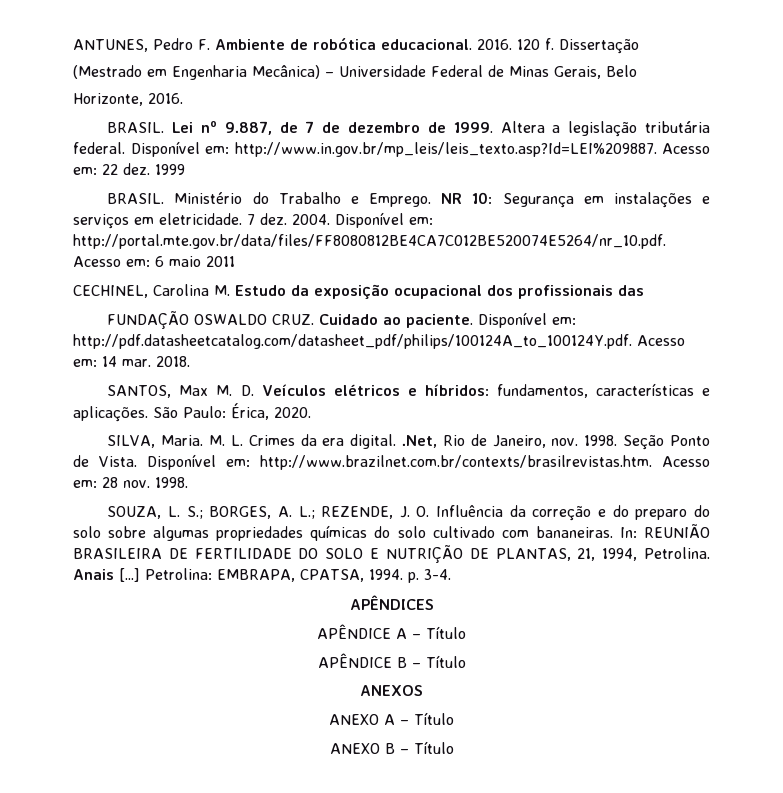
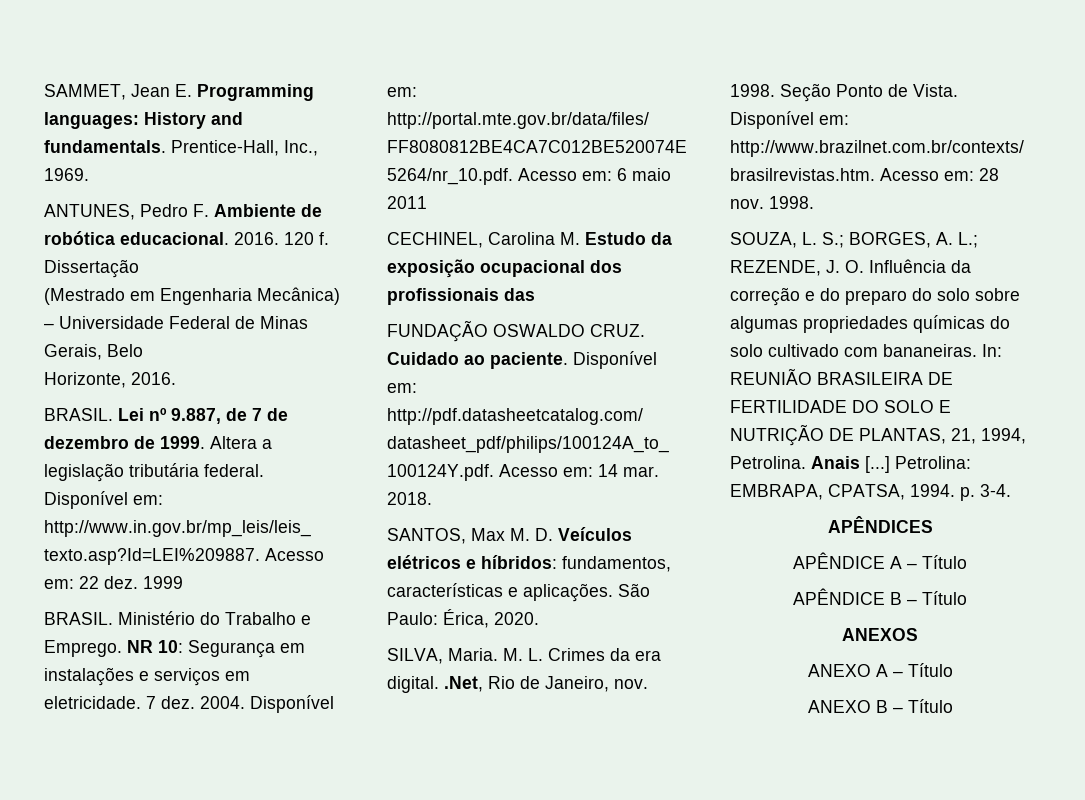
+ SAMMET, Jean E. Programming languages: History and fundamentals. Prentice-Hall, Inc., 1969.

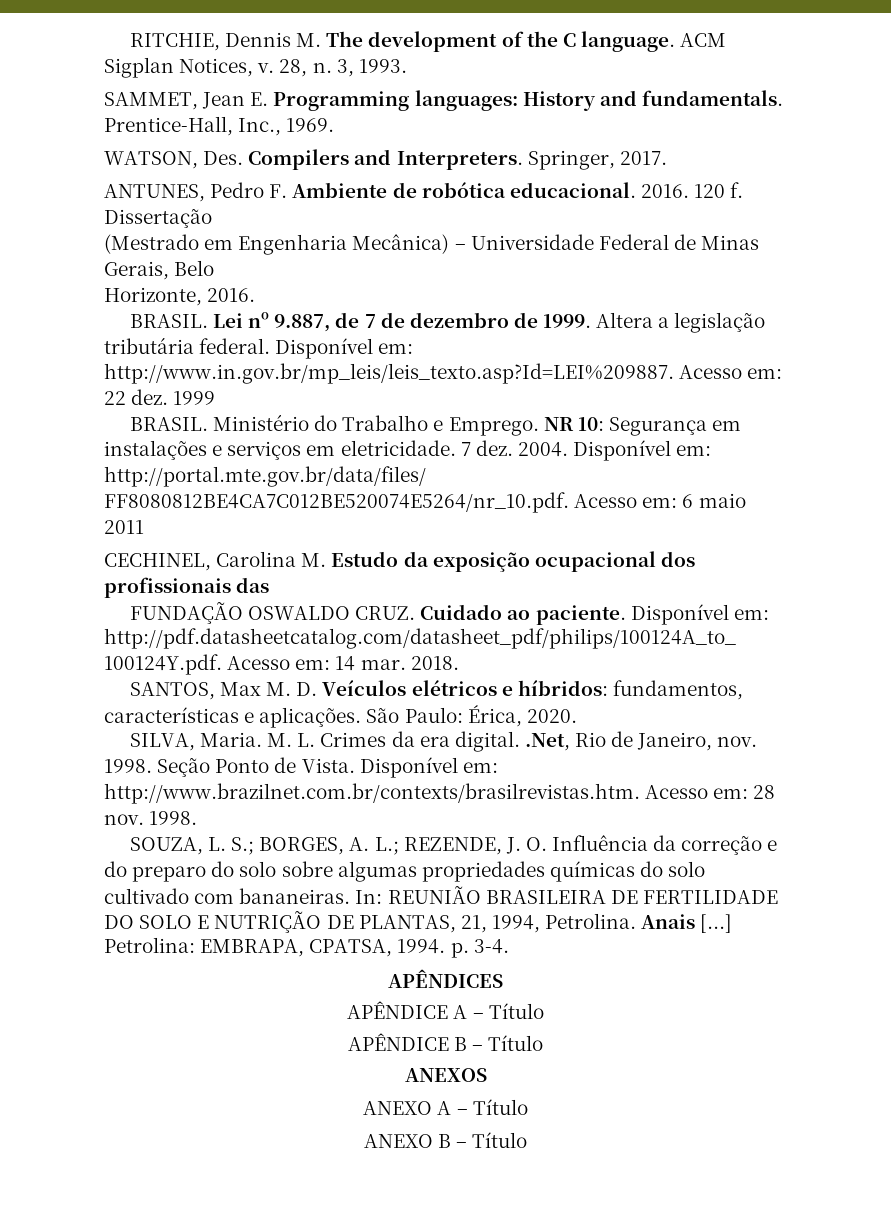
+ RITCHIE, Dennis M. The development of the C language. ACM Sigplan Notices, v. 28, n. 3, 1993.
+ WATSON, Des. Compilers and Interpreters. Springer, 2017.

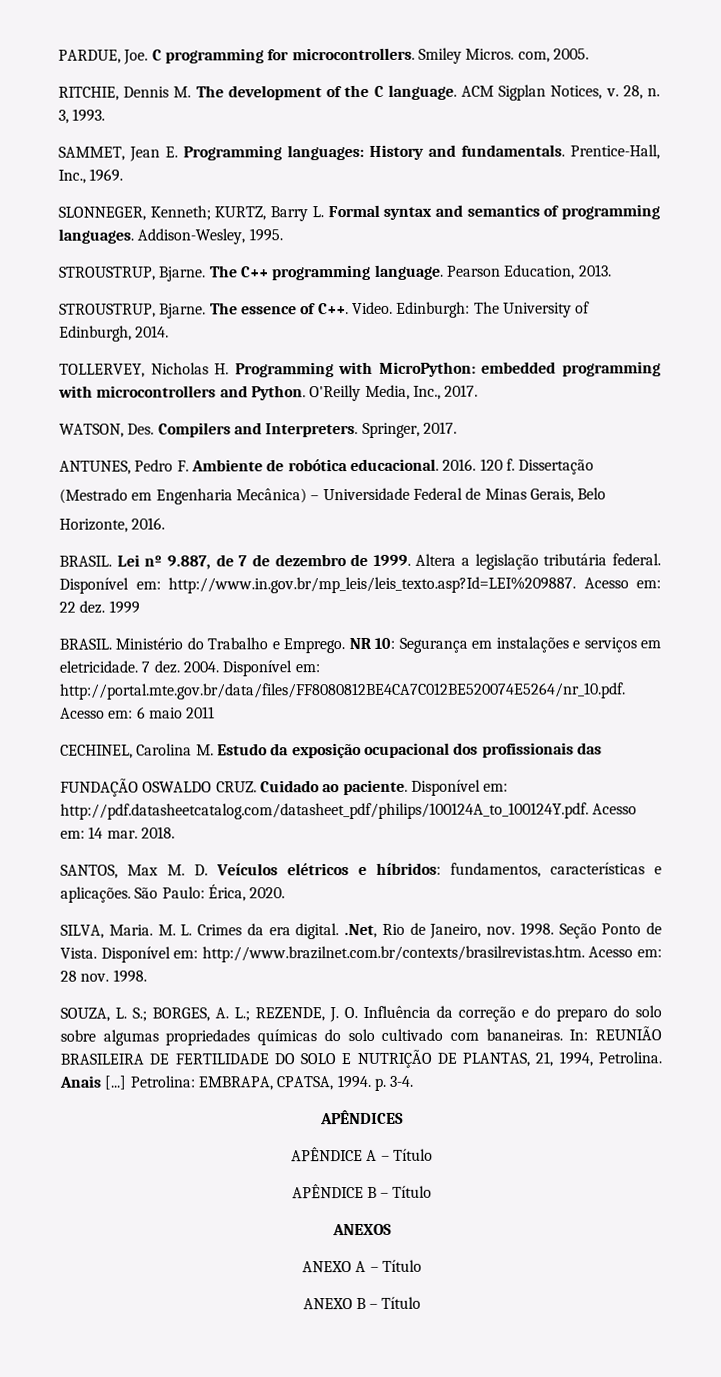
+ PARDUE, Joe. C programming for microcontrollers. Smiley Micros. com, 2005.
+ SLONNEGER, Kenneth; KURTZ, Barry L. Formal syntax and semantics of programming languages. Addison-Wesley, 1995.
+ STROUSTRUP, Bjarne. The C++ programming language. Pearson Education, 2013.
+ STROUSTRUP, Bjarne. The essence of C++. Video. Edinburgh: The University of Edinburgh, 2014.
+ TOLLERVEY, Nicholas H. Programming with MicroPython: embedded programming with microcontrollers and Python. O'Reilly Media, Inc., 2017.

